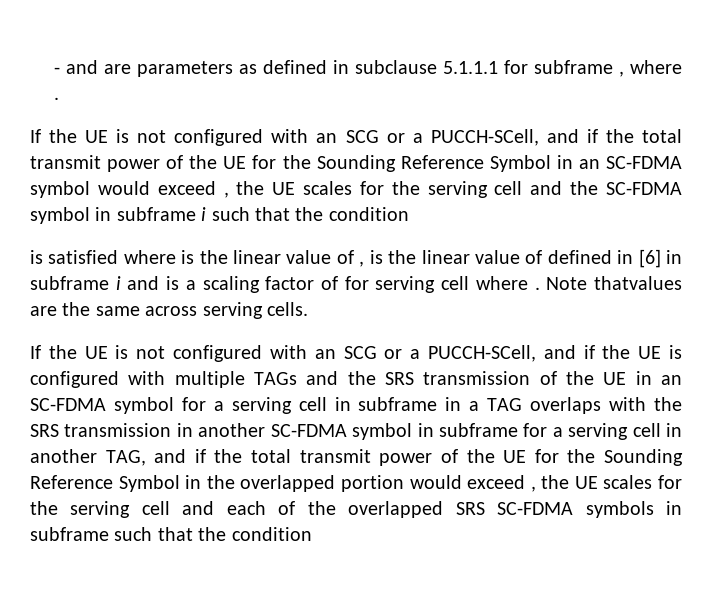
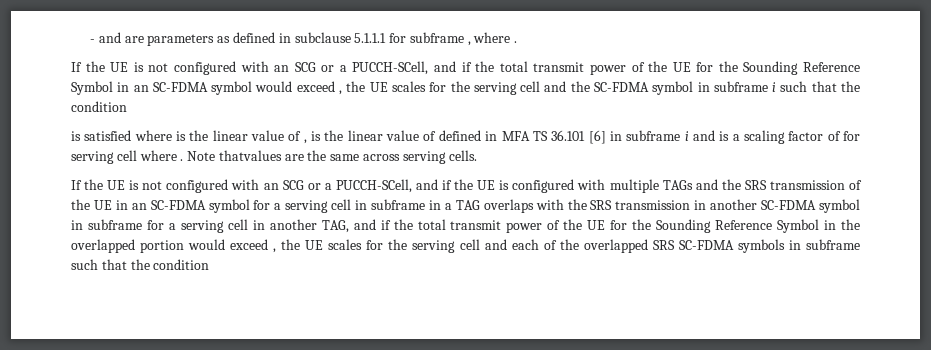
- is satisfied where is the linear value of , is the linear value of defined in [6] in subframe i and is a scaling factor of for serving cell where .
+ is satisfied where is the linear value of , is the linear value of defined in MFA TS 36.101 [6] in subframe i and is a scaling factor of for serving cell where .

